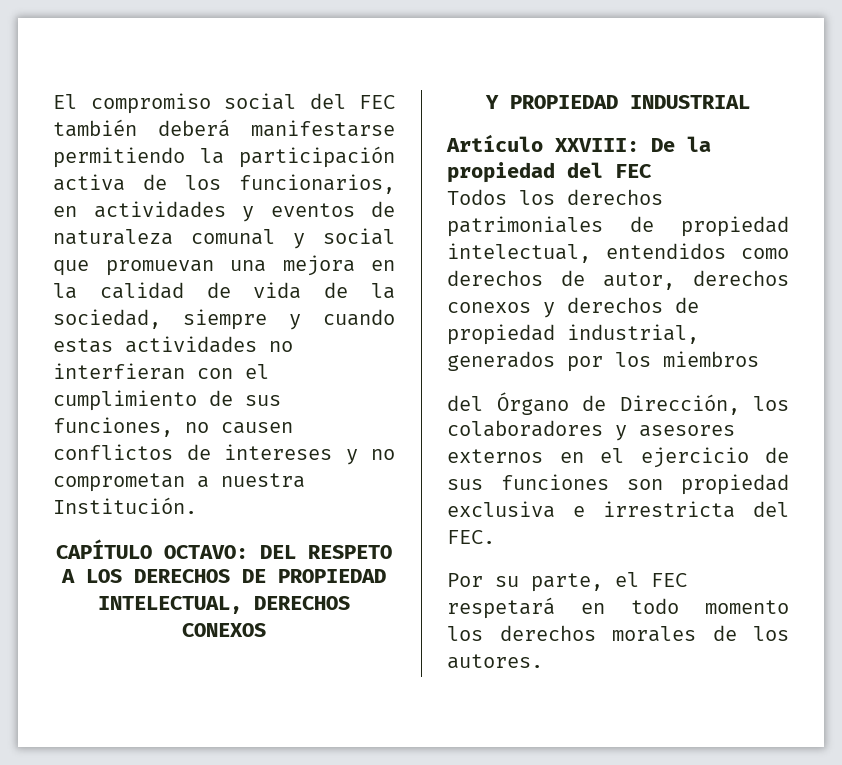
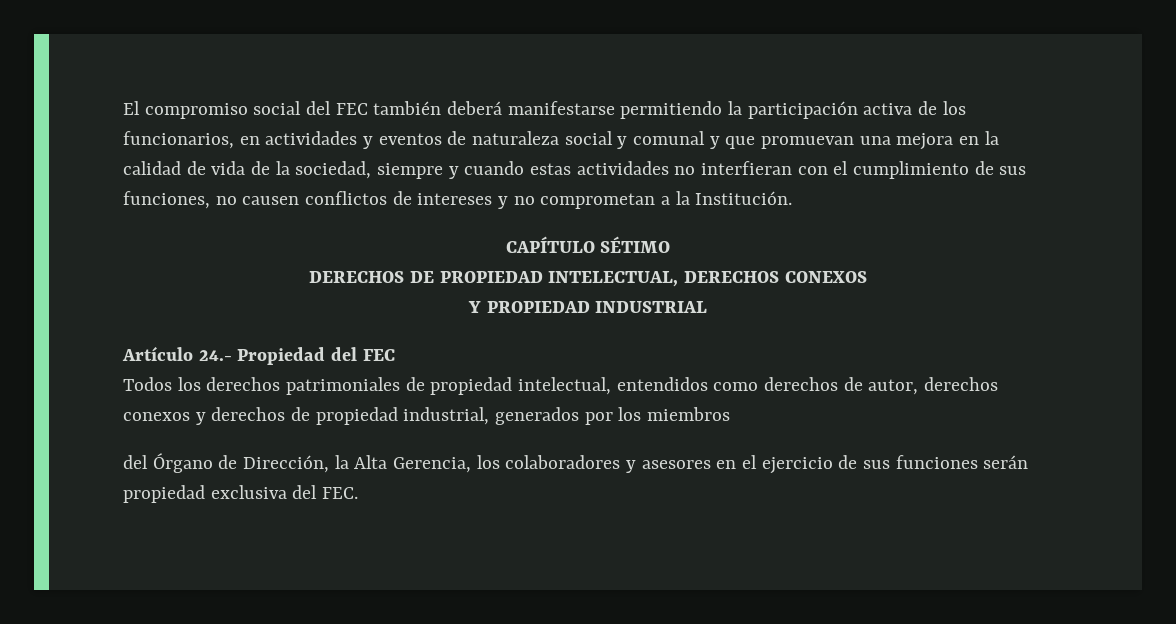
- El compromiso social del FEC también deberá manifestarse permitiendo la participación activa de los funcionarios, en actividades y eventos de naturaleza comunal y social que promuevan una mejora en la calidad de vida de la sociedad, siempre y cuando estas actividades no interfieran con el cumplimiento de sus funciones, no causen conflictos de intereses y no comprometan a nuestra Institución.
+ El compromiso social del FEC también deberá manifestarse permitiendo la participación activa de los funcionarios, en actividades y eventos de naturaleza social y comunal y que promuevan una mejora en la calidad de vida de la sociedad, siempre y cuando estas actividades no interfieran con el cumplimiento de sus funciones, no causen conflictos de intereses y no comprometan a la Institución.
- CAPÍTULO OCTAVO: DEL RESPETO A LOS DERECHOS DE PROPIEDAD INTELECTUAL, DERECHOS CONEXOS
+ CAPÍTULO SÉTIMO
+ DERECHOS DE PROPIEDAD INTELECTUAL, DERECHOS CONEXOS
- Artículo XXVIII: De la propiedad del FEC
+ Artículo 24.- Propiedad del FEC
- del Órgano de Dirección, los colaboradores y asesores externos en el ejercicio de sus funciones son propiedad exclusiva e irrestricta del FEC.
+ del Órgano de Dirección, la Alta Gerencia, los colaboradores y asesores en el ejercicio de sus funciones serán propiedad exclusiva del FEC.
- Por su parte, el FEC respetará en todo momento los derechos morales de los autores.

